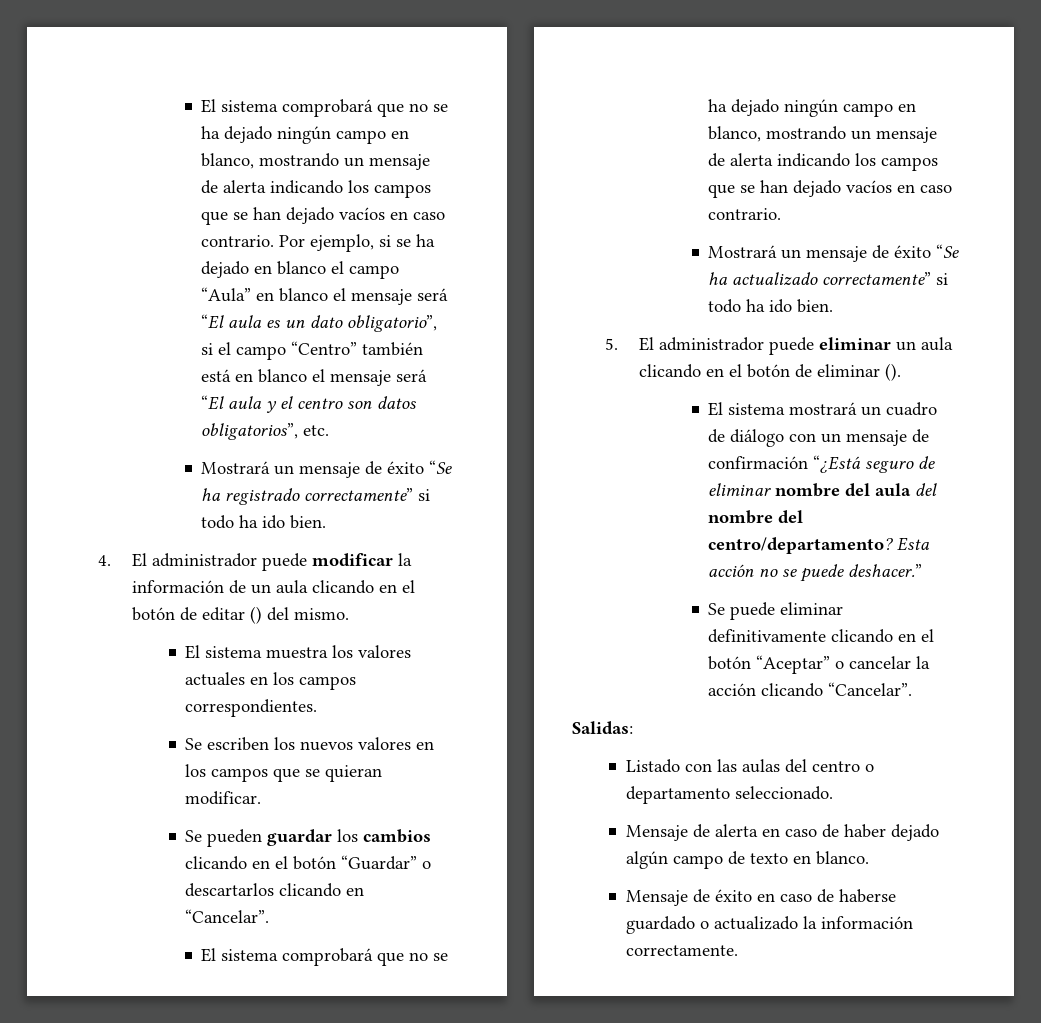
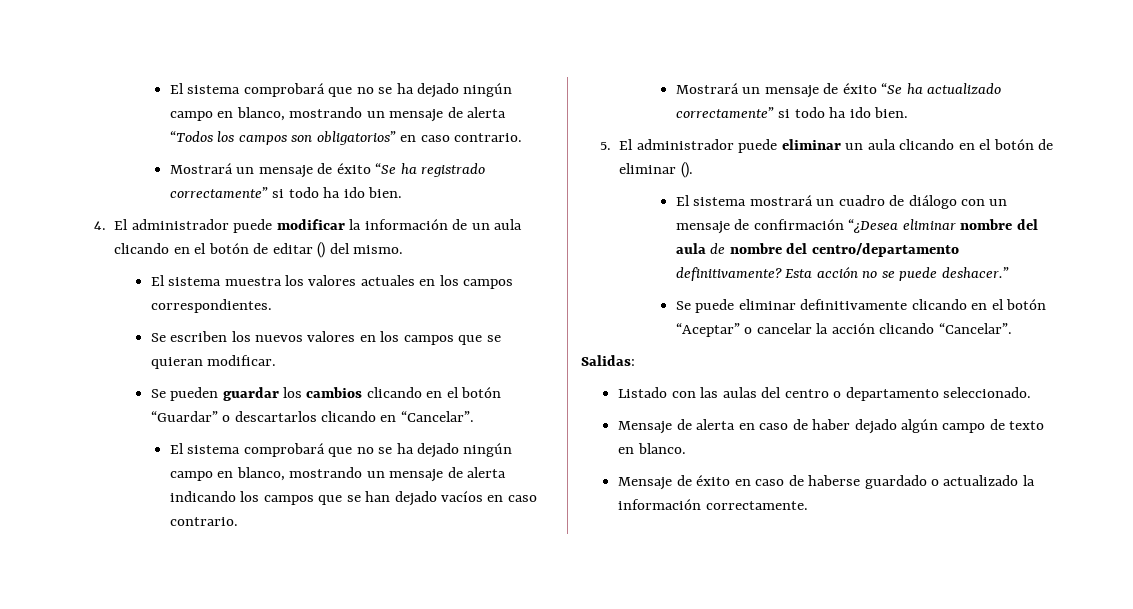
- El sistema comprobará que no se ha dejado ningún campo en blanco, mostrando un mensaje de alerta indicando los campos que se han dejado vacíos en caso contrario. Por ejemplo, si se ha dejado en blanco el campo “Aula” en blanco el mensaje será “El aula es un dato obligatorio”, si el campo “Centro” también está en blanco el mensaje será “El aula y el centro son datos obligatorios”, etc.
+ El sistema comprobará que no se ha dejado ningún campo en blanco, mostrando un mensaje de alerta “Todos los campos son obligatorios” en caso contrario.
- El sistema mostrará un cuadro de diálogo con un mensaje de confirmación “¿Está seguro de eliminar nombre del aula del nombre del centro/departamento?
+ El sistema mostrará un cuadro de diálogo con un mensaje de confirmación “¿Desea eliminar nombre del aula de nombre del centro/departamento definitivamente?

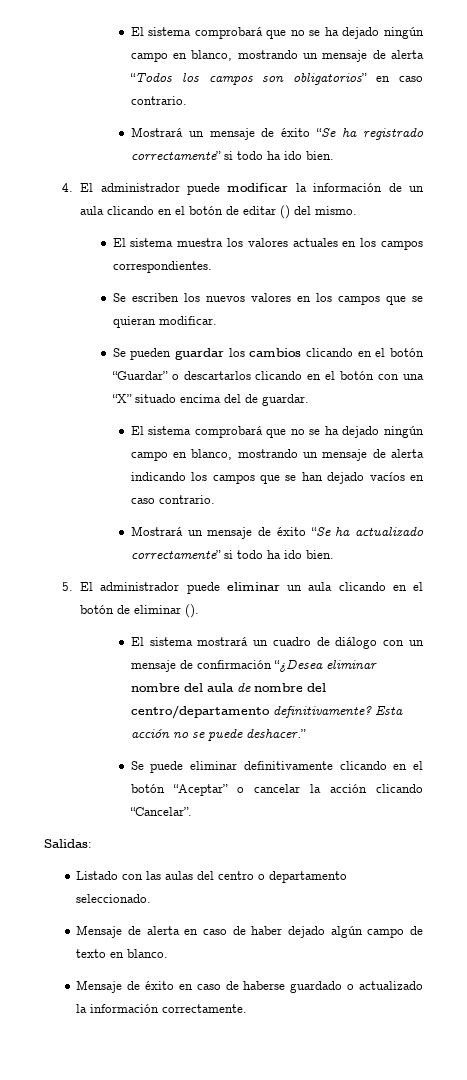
- Se pueden guardar los cambios clicando en el botón “Guardar” o descartarlos clicando en “Cancelar”.
+ Se pueden guardar los cambios clicando en el botón “Guardar” o descartarlos clicando en el botón con una “X” situado encima del de guardar.

